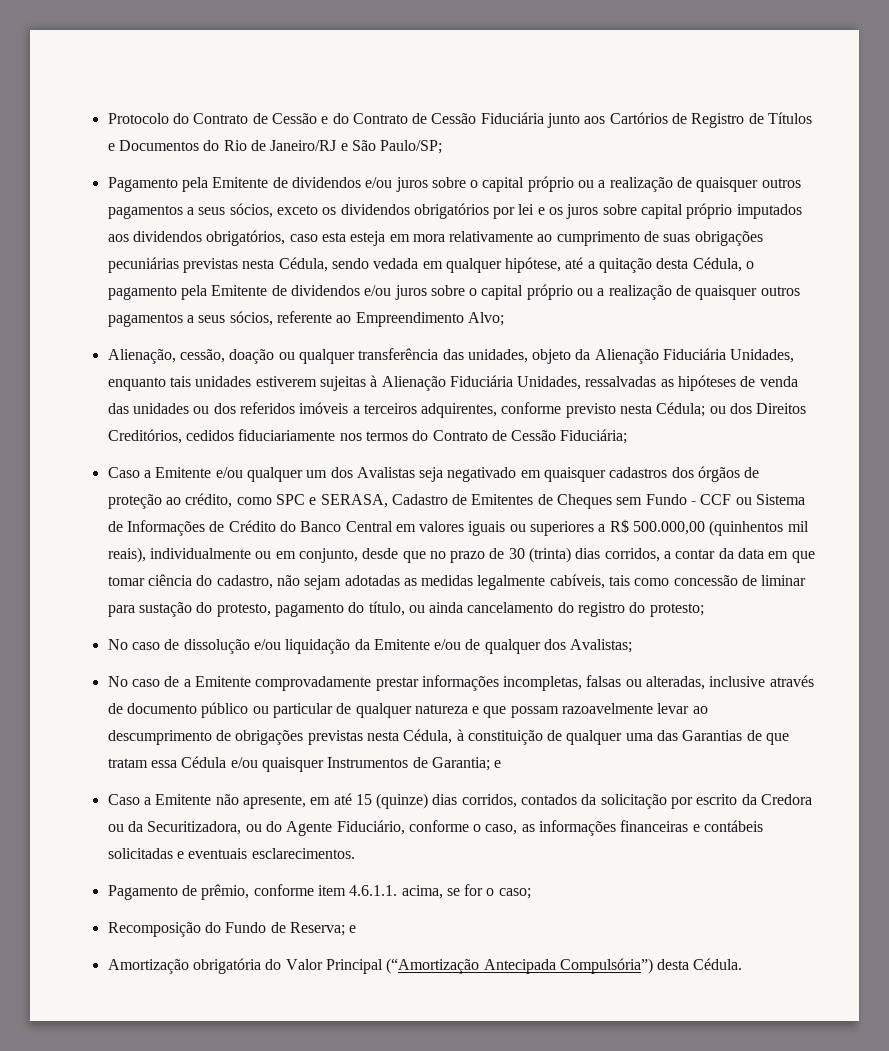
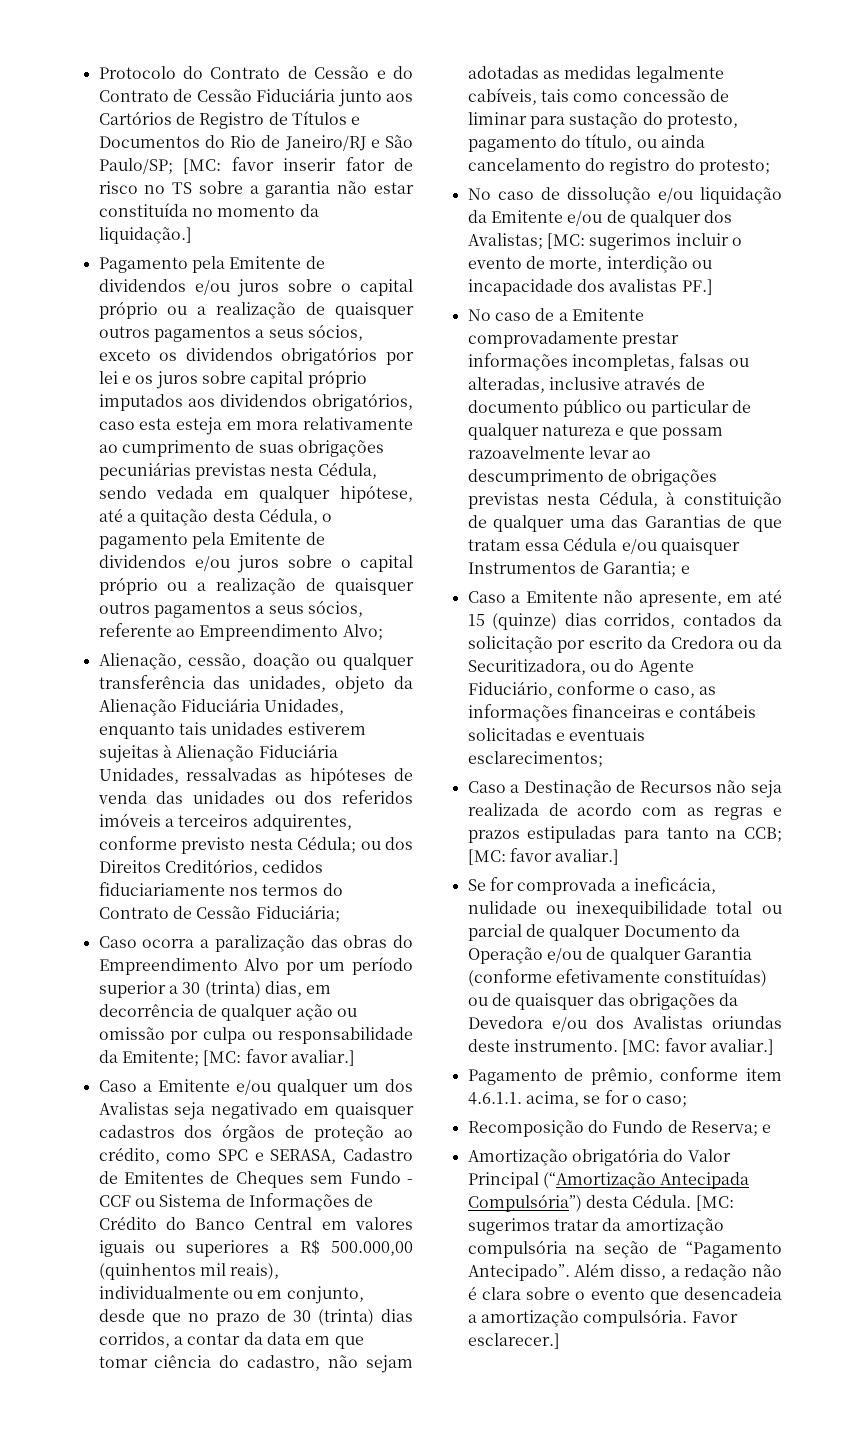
- Protocolo do Contrato de Cessão e do Contrato de Cessão Fiduciária junto aos Cartórios de Registro de Títulos e Documentos do Rio de Janeiro/RJ e São Paulo/SP;
+ Protocolo do Contrato de Cessão e do Contrato de Cessão Fiduciária junto aos Cartórios de Registro de Títulos e Documentos do Rio de Janeiro/RJ e São Paulo/SP; [MC: favor inserir fator de risco no TS sobre a garantia não estar constituída no momento da liquidação.]
+ Caso ocorra a paralização das obras do Empreendimento Alvo por um período superior a 30 (trinta) dias, em decorrência de qualquer ação ou omissão por culpa ou responsabilidade da Emitente; [MC: favor avaliar.]
- No caso de dissolução e/ou liquidação da Emitente e/ou de qualquer dos Avalistas;
+ No caso de dissolução e/ou liquidação da Emitente e/ou de qualquer dos Avalistas; [MC: sugerimos incluir o evento de morte, interdição ou incapacidade dos avalistas PF.]
- Caso a Emitente não apresente, em até 15 (quinze) dias corridos, contados da solicitação por escrito da Credora ou da Securitizadora, ou do Agente Fiduciário, conforme o caso, as informações financeiras e contábeis solicitadas e eventuais esclarecimentos.
+ Caso a Emitente não apresente, em até 15 (quinze) dias corridos, contados da solicitação por escrito da Credora ou da Securitizadora, ou do Agente Fiduciário, conforme o caso, as informações financeiras e contábeis solicitadas e eventuais esclarecimentos;
+ Caso a Destinação de Recursos não seja realizada de acordo com as regras e prazos estipuladas para tanto na CCB; [MC: favor avaliar.]
+ Se for comprovada a ineficácia, nulidade ou inexequibilidade total ou parcial de qualquer Documento da Operação e/ou de qualquer Garantia (conforme efetivamente constituídas) ou de quaisquer das obrigações da Devedora e/ou dos Avalistas oriundas deste instrumento. [MC: favor avaliar.]
+ [MC: sugerimos tratar da amortização compulsória na seção de “Pagamento Antecipado”. Além disso, a redação não é clara sobre o evento que desencadeia a amortização compulsória. Favor esclarecer.]

